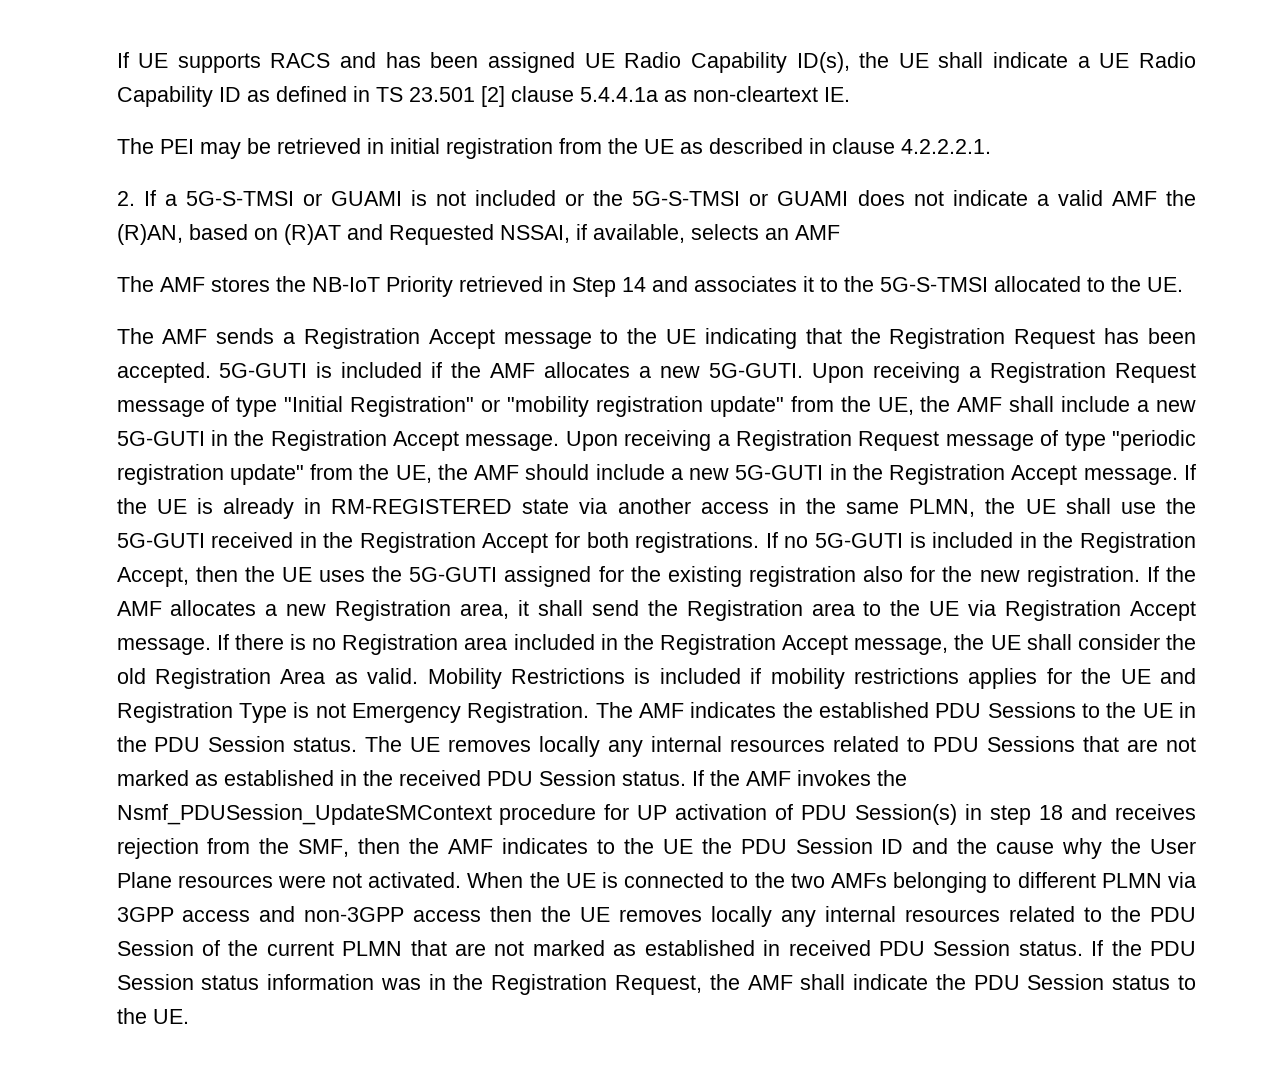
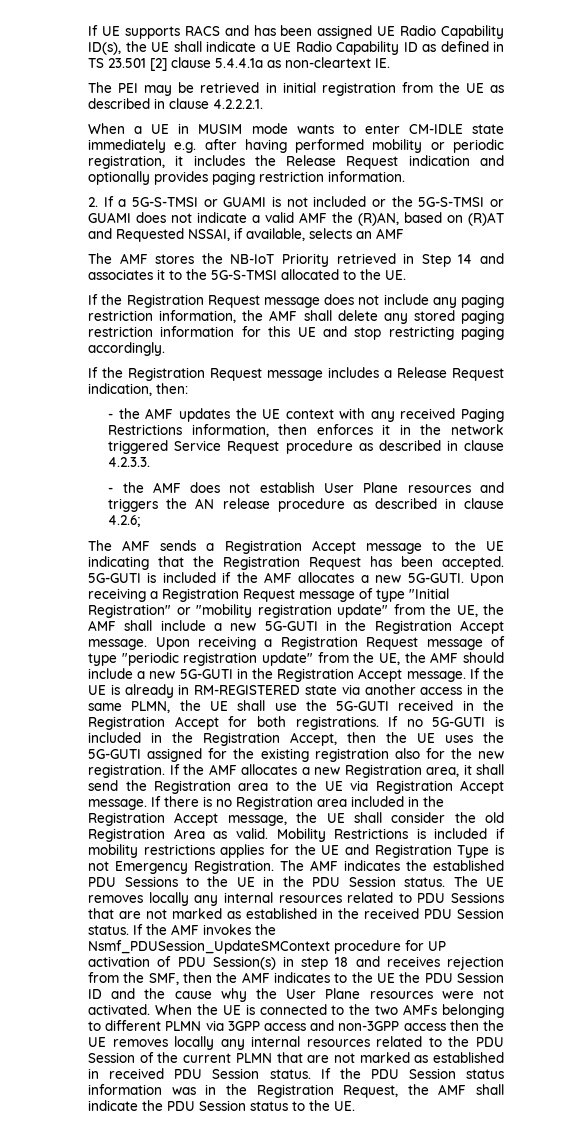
+ When a UE in MUSIM mode wants to enter CM-IDLE state immediately e.g. after having performed mobility or periodic registration, it includes the Release Request indication and optionally provides paging restriction information.
+ If the Registration Request message does not include any paging restriction information, the AMF shall delete any stored paging restriction information for this UE and stop restricting paging accordingly.
+ If the Registration Request message includes a Release Request indication, then:
+ - the AMF updates the UE context with any received Paging Restrictions information, then enforces it in the network triggered Service Request procedure as described in clause 4.2.3.3.
+ - the AMF does not establish User Plane resources and triggers the AN release procedure as described in clause 4.2.6;

